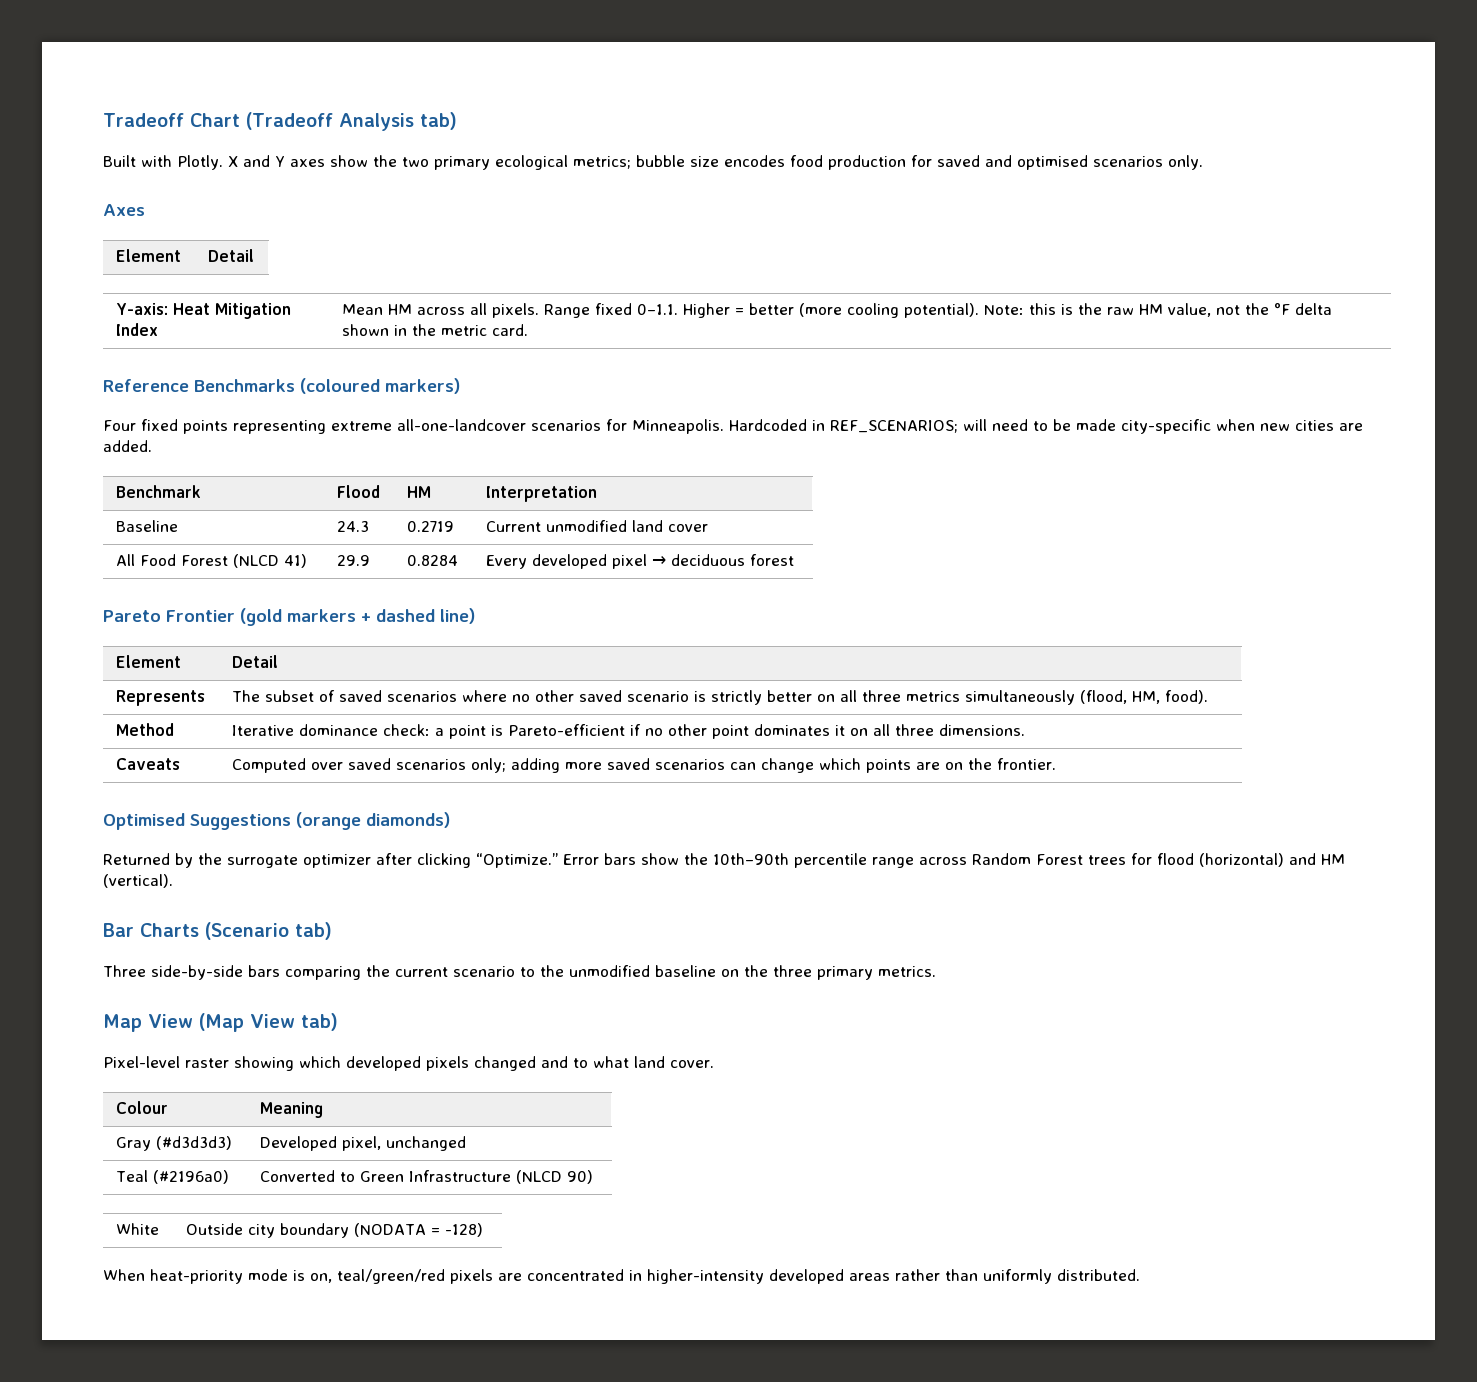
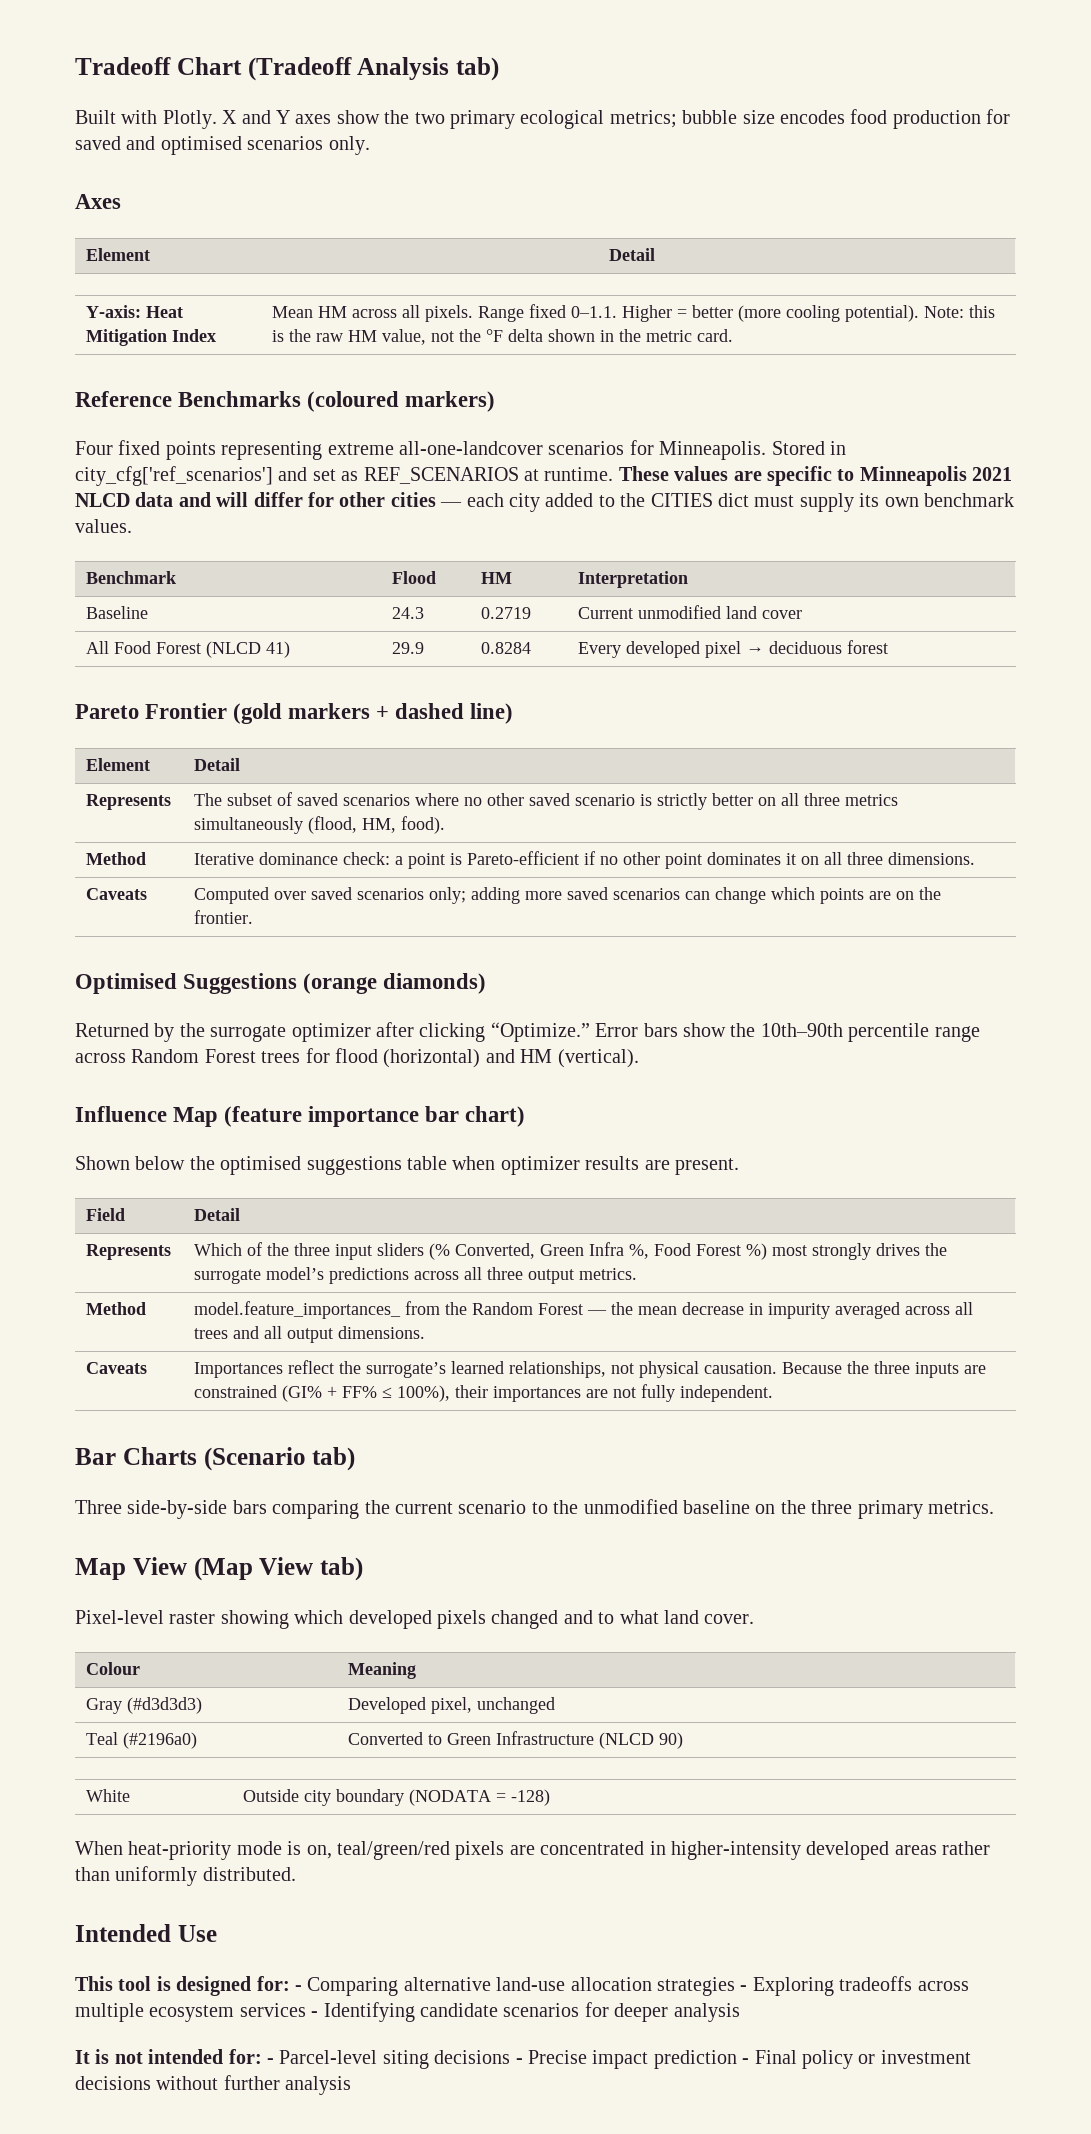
- Hardcoded in REF_SCENARIOS; will need to be made city-specific when new cities are added.
+ Stored in city_cfg['ref_scenarios'] and set as REF_SCENARIOS at runtime. These values are specific to Minneapolis 2021 NLCD data and will differ for other cities — each city added to the CITIES dict must supply its own benchmark values.
+ Influence Map (feature importance bar chart)
+ Shown below the optimised suggestions table when optimizer results are present.
+ Field | Detail
+ Represents | Which of the three input sliders (% Converted, Green Infra %, Food Forest %) most strongly drives the surrogate model’s predictions across all three output metrics.
+ Method | model.feature_importances_ from the Random Forest — the mean decrease in impurity averaged across all trees and all output dimensions.
+ Caveats | Importances reflect the surrogate’s learned relationships, not physical causation. Because the three inputs are constrained (GI% + FF% ≤ 100%), their importances are not fully independent.
+ Intended Use
+ This tool is designed for: - Comparing alternative land-use allocation strategies - Exploring tradeoffs across multiple ecosystem services - Identifying candidate scenarios for deeper analysis
+ It is not intended for: - Parcel-level siting decisions - Precise impact prediction - Final policy or investment decisions without further analysis

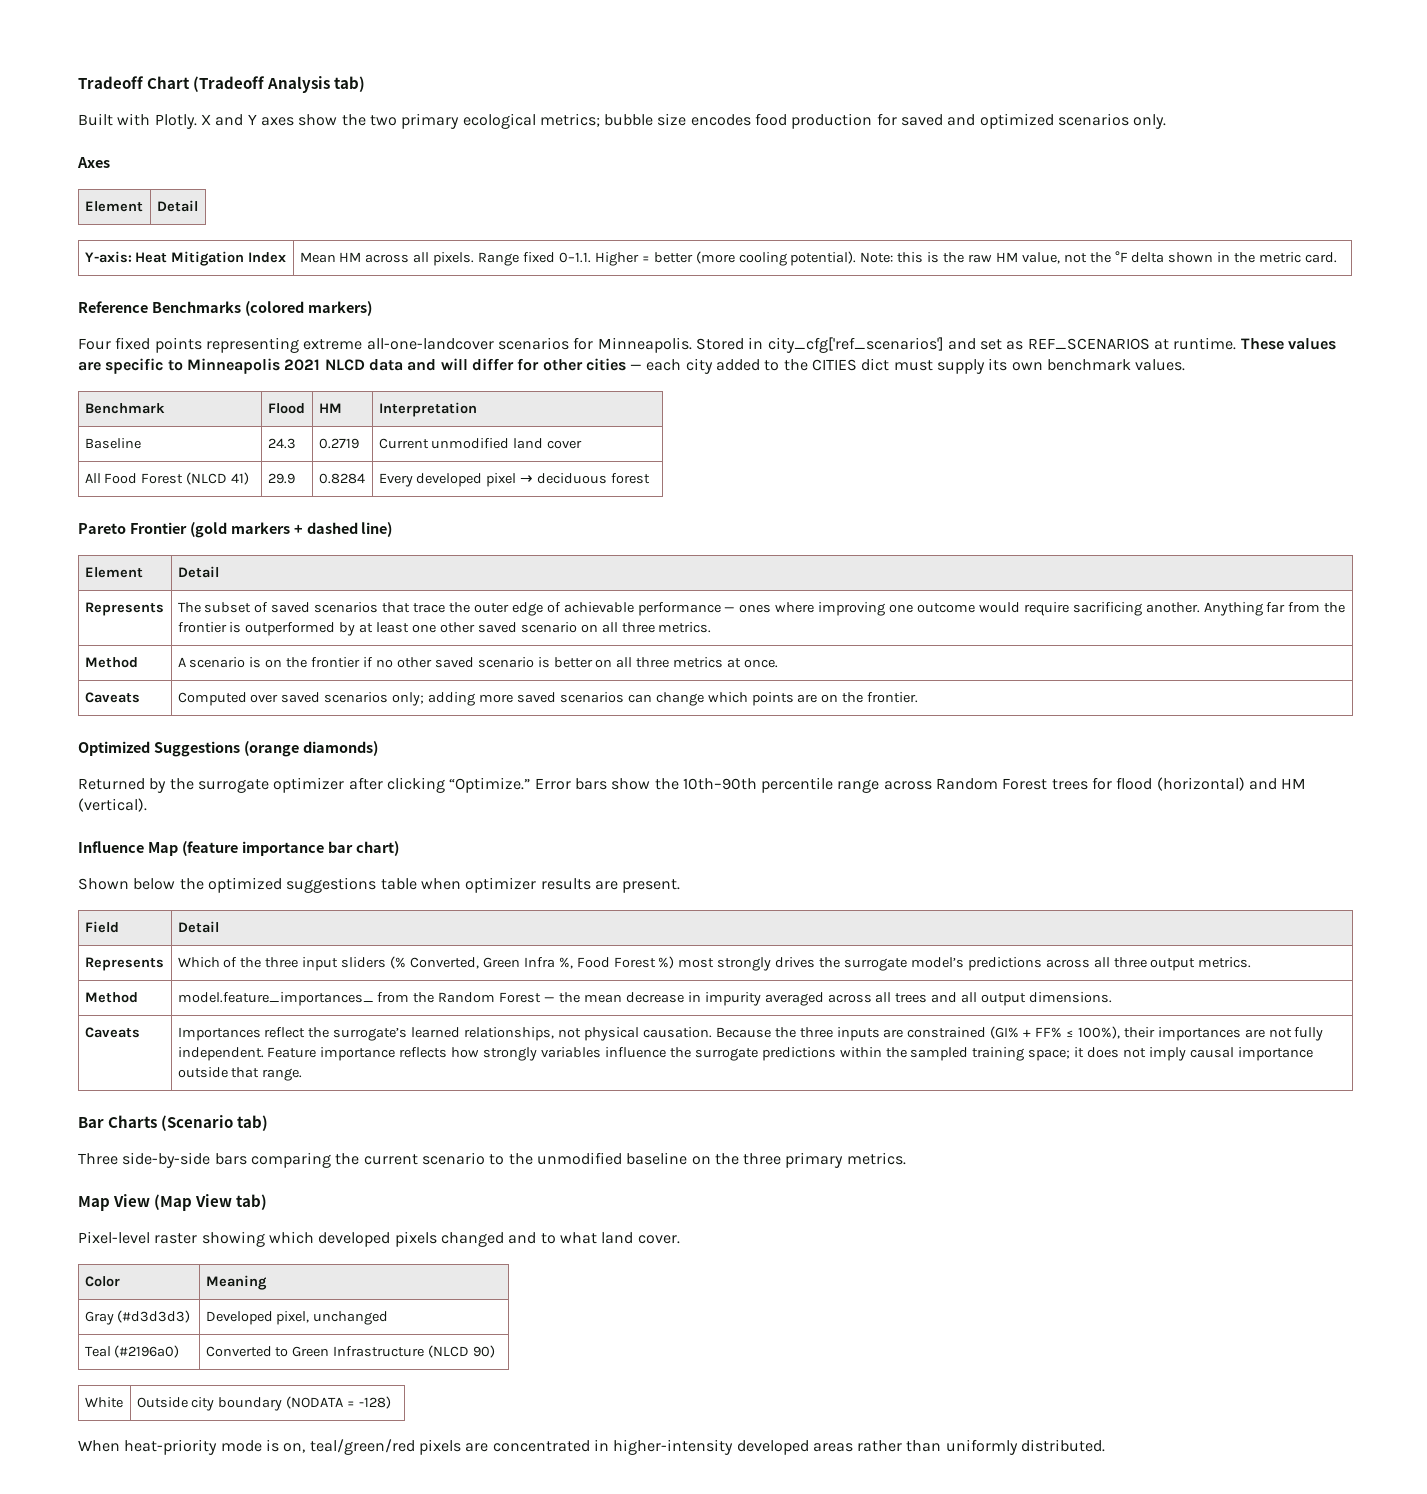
- X and Y axes show the two primary ecological metrics; bubble size encodes food production for saved and optimised scenarios only.
+ X and Y axes show the two primary ecological metrics; bubble size encodes food production for saved and optimized scenarios only.
- Reference Benchmarks (coloured markers)
+ Reference Benchmarks (colored markers)
- The subset of saved scenarios where no other saved scenario is strictly better on all three metrics simultaneously (flood, HM, food).
- Method | Iterative dominance check: a point is Pareto-efficient if no other point dominates it on all three dimensions.
+ The subset of saved scenarios that trace the outer edge of achievable performance — ones where improving one outcome would require sacrificing another. Anything far from the frontier is outperformed by at least one other saved scenario on all three metrics.
+ Method | A scenario is on the frontier if no other saved scenario is better on all three metrics at once.
- Optimised Suggestions (orange diamonds)
+ Optimized Suggestions (orange diamonds)
- Shown below the optimised suggestions table when optimizer results are present.
+ Shown below the optimized suggestions table when optimizer results are present.
+ Feature importance reflects how strongly variables influence the surrogate predictions within the sampled training space; it does not imply causal importance outside that range.
- Colour | Meaning
+ Color | Meaning
- Intended Use
- This tool is designed for: - Comparing alternative land-use allocation strategies - Exploring tradeoffs across multiple ecosystem services - Identifying candidate scenarios for deeper analysis
- It is not intended for: - Parcel-level siting decisions - Precise impact prediction - Final policy or investment decisions without further analysis

